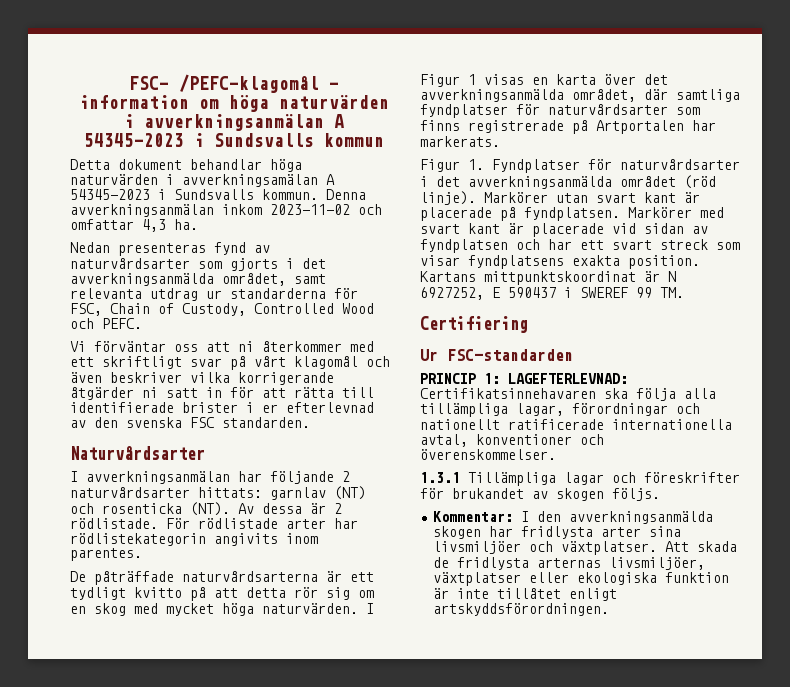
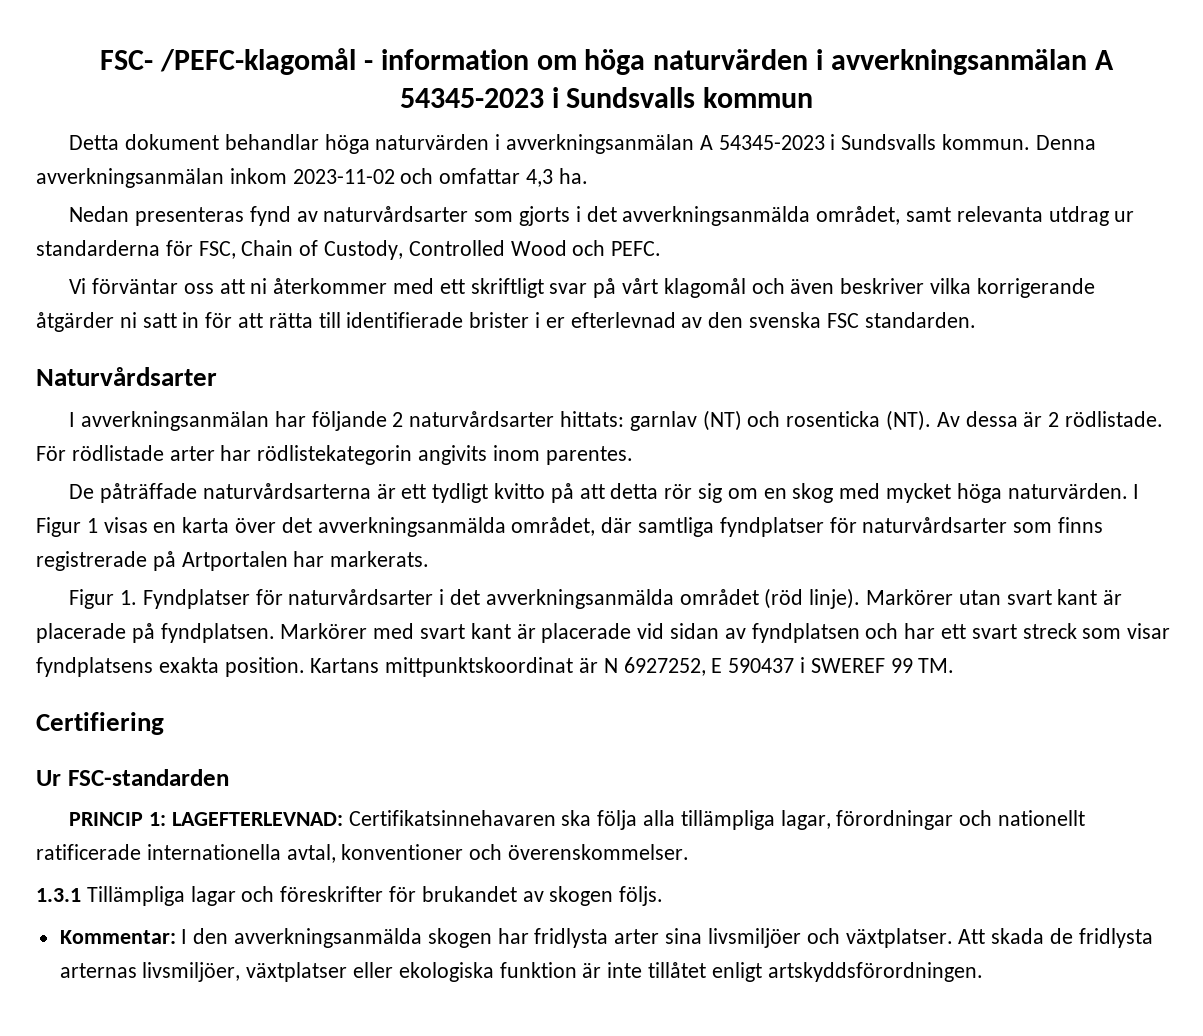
- Detta dokument behandlar höga naturvärden i avverkningsamälan A 54345-2023 i Sundsvalls kommun.
+ Detta dokument behandlar höga naturvärden i avverkningsanmälan A 54345-2023 i Sundsvalls kommun.

